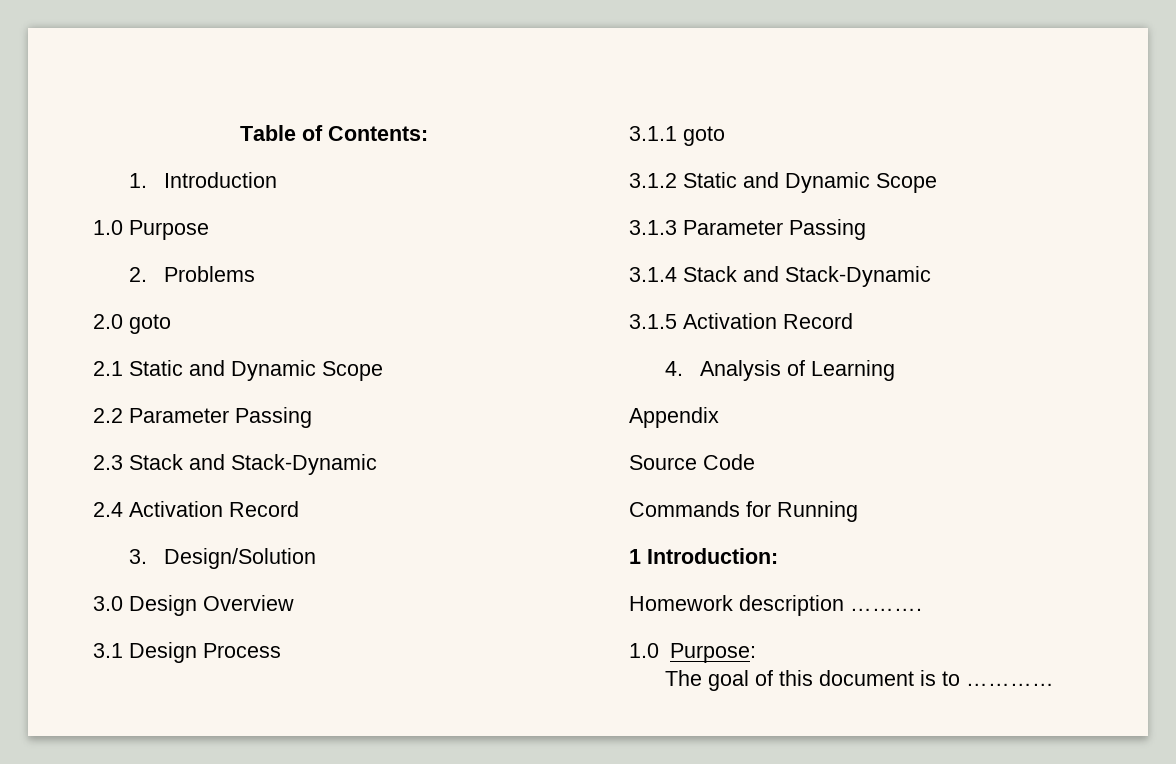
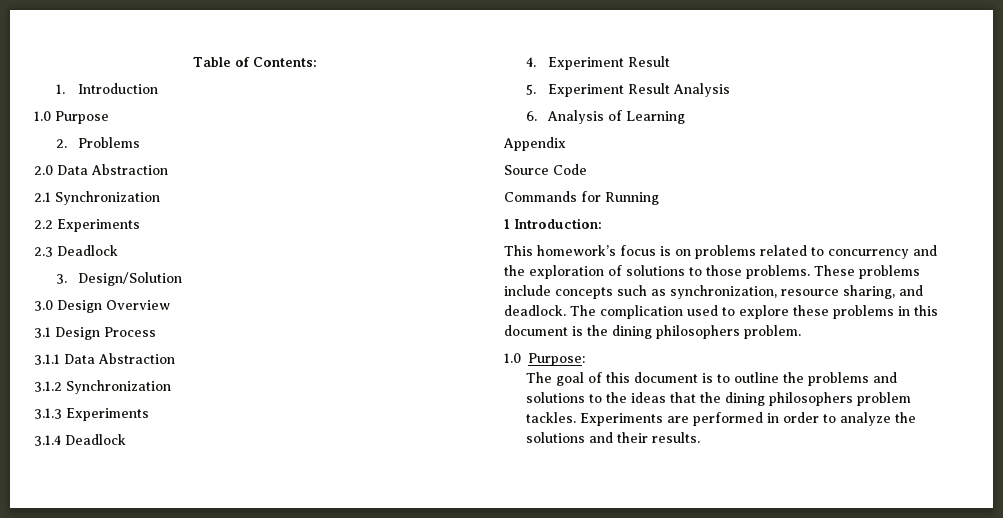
- 2.0 goto
+ 2.0 Data Abstraction
- 2.1 Static and Dynamic Scope
+ 2.1 Synchronization
- 2.2 Parameter Passing
+ 2.2 Experiments
- 2.3 Stack and Stack-Dynamic
- 2.4 Activation Record
+ 2.3 Deadlock
- 3.1.1 goto
+ 3.1.1 Data Abstraction
- 3.1.2 Static and Dynamic Scope
+ 3.1.2 Synchronization
- 3.1.3 Parameter Passing
+ 3.1.3 Experiments
- 3.1.4 Stack and Stack-Dynamic
- 3.1.5 Activation Record
- 4. Analysis of Learning
+ 3.1.4 Deadlock
+ 4. Experiment Result
+ 5. Experiment Result Analysis
+ 6. Analysis of Learning
- Homework description ……….
+ This homework’s focus is on problems related to concurrency and the exploration of solutions to those problems. These problems include concepts such as synchronization, resource sharing, and deadlock. The complication used to explore these problems in this document is the dining philosophers problem.
- The goal of this document is to …………
+ The goal of this document is to outline the problems and solutions to the ideas that the dining philosophers problem tackles. Experiments are performed in order to analyze the solutions and their results.

